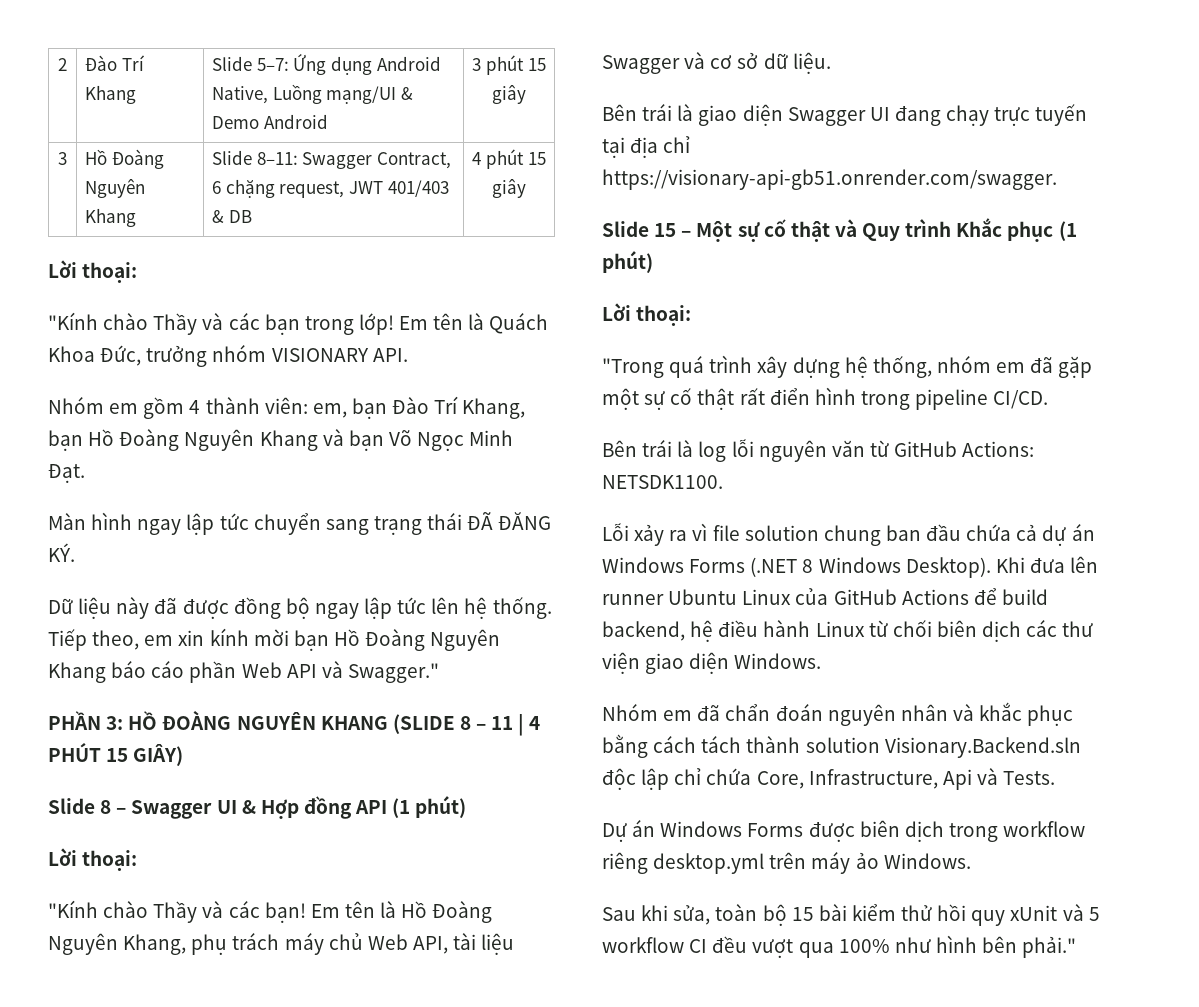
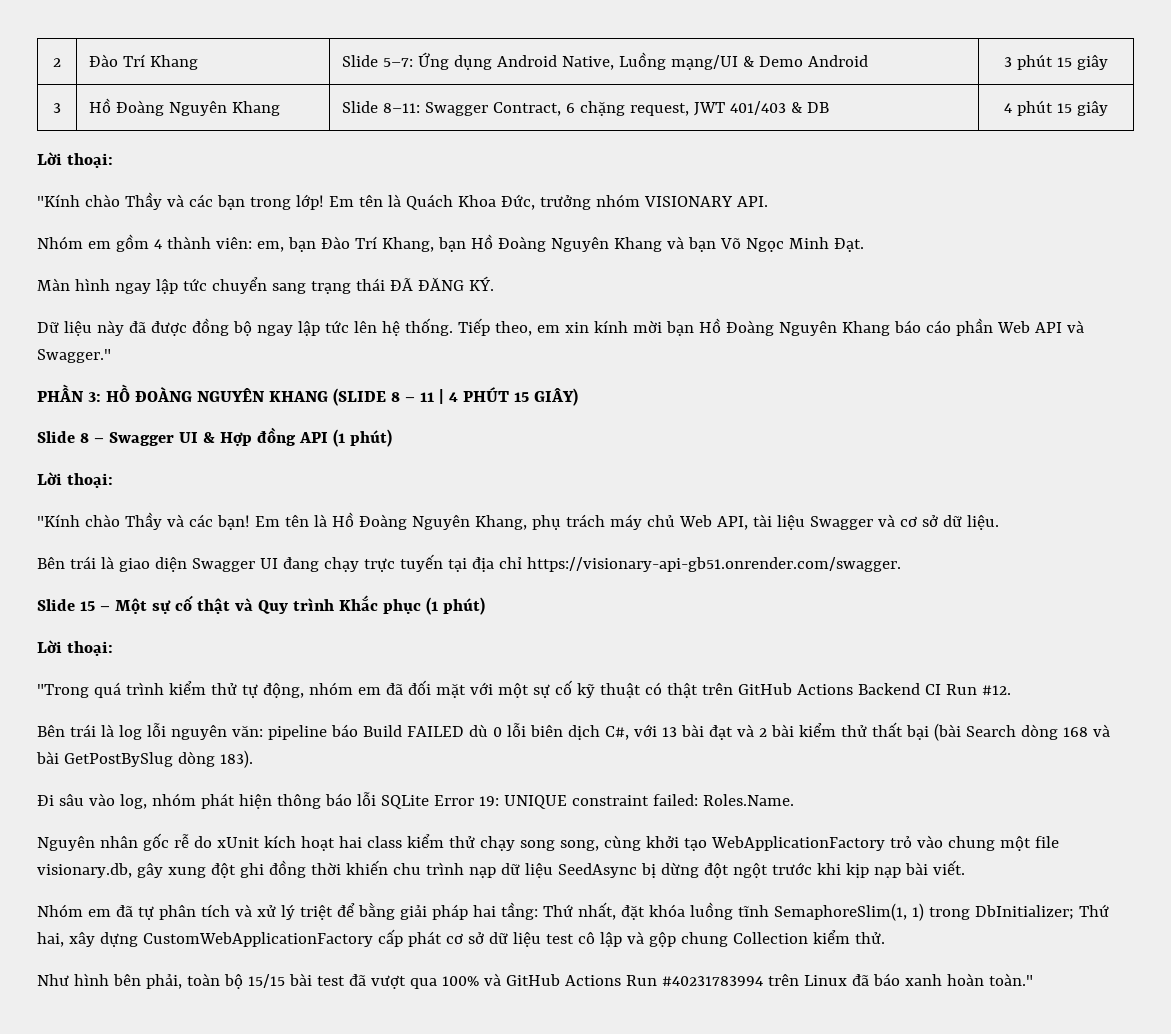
- "Trong quá trình xây dựng hệ thống, nhóm em đã gặp một sự cố thật rất điển hình trong pipeline CI/CD.
+ "Trong quá trình kiểm thử tự động, nhóm em đã đối mặt với một sự cố kỹ thuật có thật trên GitHub Actions Backend CI Run #12.
- Bên trái là log lỗi nguyên văn từ GitHub Actions: NETSDK1100.
- Lỗi xảy ra vì file solution chung ban đầu chứa cả dự án Windows Forms (.NET 8 Windows Desktop). Khi đưa lên runner Ubuntu Linux của GitHub Actions để build backend, hệ điều hành Linux từ chối biên dịch các thư viện giao diện Windows.
- Nhóm em đã chẩn đoán nguyên nhân và khắc phục bằng cách tách thành solution Visionary.Backend.sln độc lập chỉ chứa Core, Infrastructure, Api và Tests.
- Dự án Windows Forms được biên dịch trong workflow riêng desktop.yml trên máy ảo Windows.
- Sau khi sửa, toàn bộ 15 bài kiểm thử hồi quy xUnit và 5 workflow CI đều vượt qua 100% như hình bên phải."
+ Bên trái là log lỗi nguyên văn: pipeline báo Build FAILED dù 0 lỗi biên dịch C#, với 13 bài đạt và 2 bài kiểm thử thất bại (bài Search dòng 168 và bài GetPostBySlug dòng 183).
+ Đi sâu vào log, nhóm phát hiện thông báo lỗi SQLite Error 19: UNIQUE constraint failed: Roles.Name.
+ Nguyên nhân gốc rễ do xUnit kích hoạt hai class kiểm thử chạy song song, cùng khởi tạo WebApplicationFactory trỏ vào chung một file visionary.db, gây xung đột ghi đồng thời khiến chu trình nạp dữ liệu SeedAsync bị dừng đột ngột trước khi kịp nạp bài viết.
+ Nhóm em đã tự phân tích và xử lý triệt để bằng giải pháp hai tầng: Thứ nhất, đặt khóa luồng tĩnh SemaphoreSlim(1, 1) trong DbInitializer; Thứ hai, xây dựng CustomWebApplicationFactory cấp phát cơ sở dữ liệu test cô lập và gộp chung Collection kiểm thử.
+ Như hình bên phải, toàn bộ 15/15 bài test đã vượt qua 100% và GitHub Actions Run #40231783994 trên Linux đã báo xanh hoàn toàn."

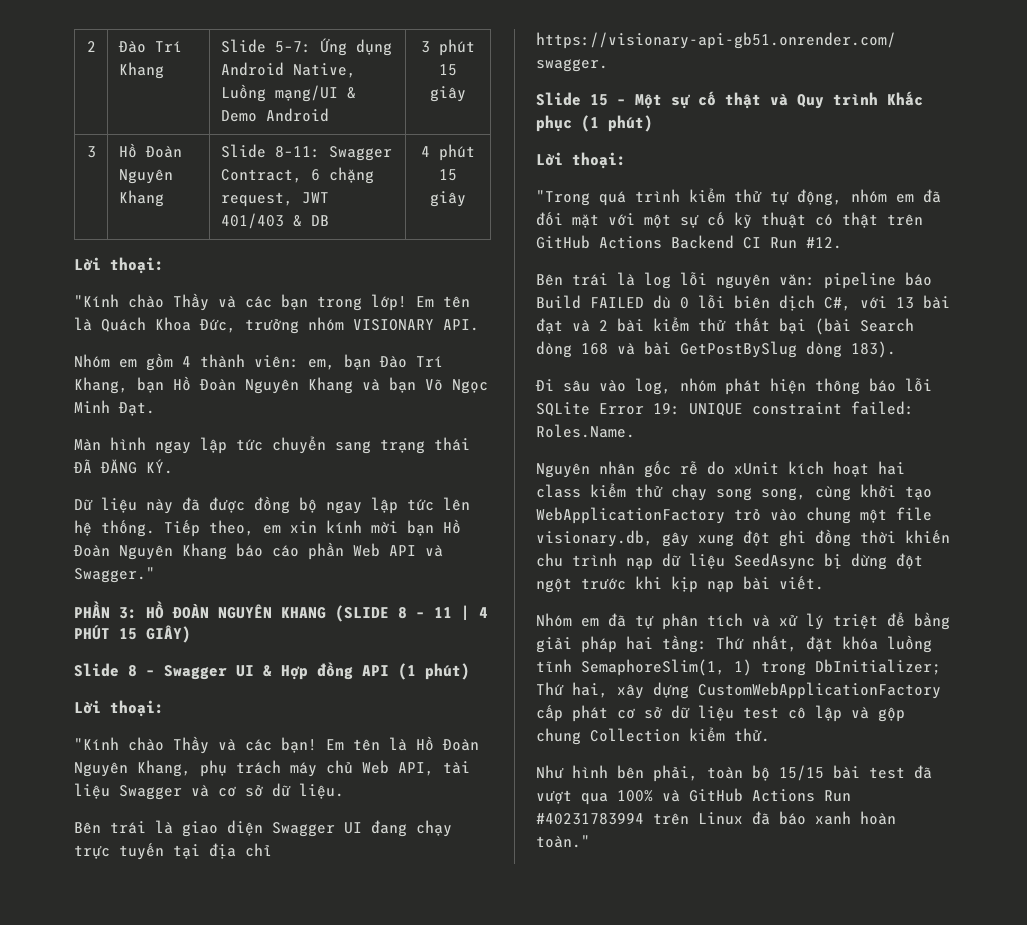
- 3 | Hồ Đoàng Nguyên Khang | Slide 8–11: Swagger Contract, 6 chặng request, JWT 401/403 & DB | 4 phút 15 giây
+ 3 | Hồ Đoàn Nguyên Khang | Slide 8–11: Swagger Contract, 6 chặng request, JWT 401/403 & DB | 4 phút 15 giây
- Nhóm em gồm 4 thành viên: em, bạn Đào Trí Khang, bạn Hồ Đoàng Nguyên Khang và bạn Võ Ngọc Minh Đạt.
+ Nhóm em gồm 4 thành viên: em, bạn Đào Trí Khang, bạn Hồ Đoàn Nguyên Khang và bạn Võ Ngọc Minh Đạt.
- Tiếp theo, em xin kính mời bạn Hồ Đoàng Nguyên Khang báo cáo phần Web API và Swagger."
+ Tiếp theo, em xin kính mời bạn Hồ Đoàn Nguyên Khang báo cáo phần Web API và Swagger."
- PHẦN 3: HỒ ĐOÀNG NGUYÊN KHANG (SLIDE 8 – 11 | 4 PHÚT 15 GIÂY)
+ PHẦN 3: HỒ ĐOÀN NGUYÊN KHANG (SLIDE 8 – 11 | 4 PHÚT 15 GIÂY)
- Em tên là Hồ Đoàng Nguyên Khang, phụ trách máy chủ Web API, tài liệu Swagger và cơ sở dữ liệu.
+ Em tên là Hồ Đoàn Nguyên Khang, phụ trách máy chủ Web API, tài liệu Swagger và cơ sở dữ liệu.

